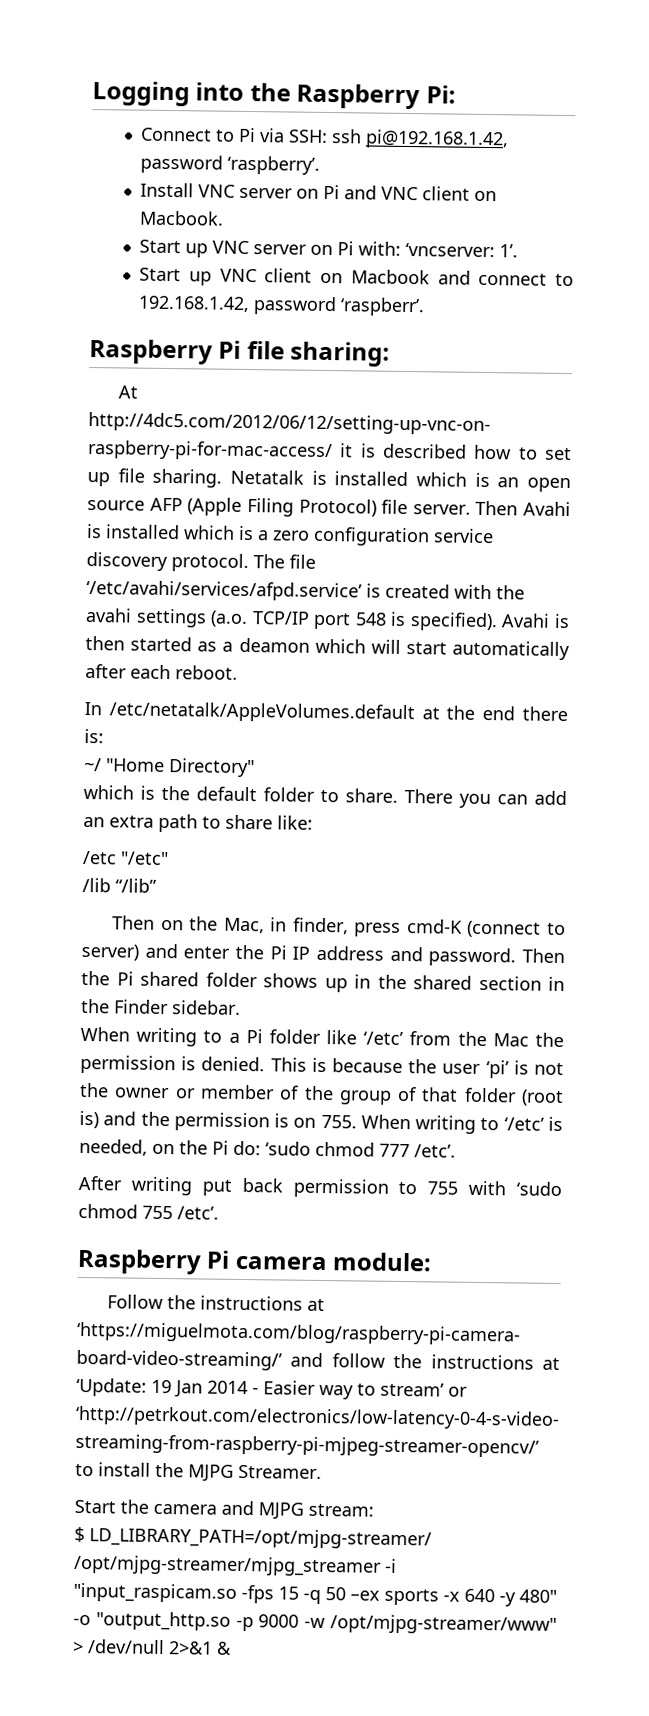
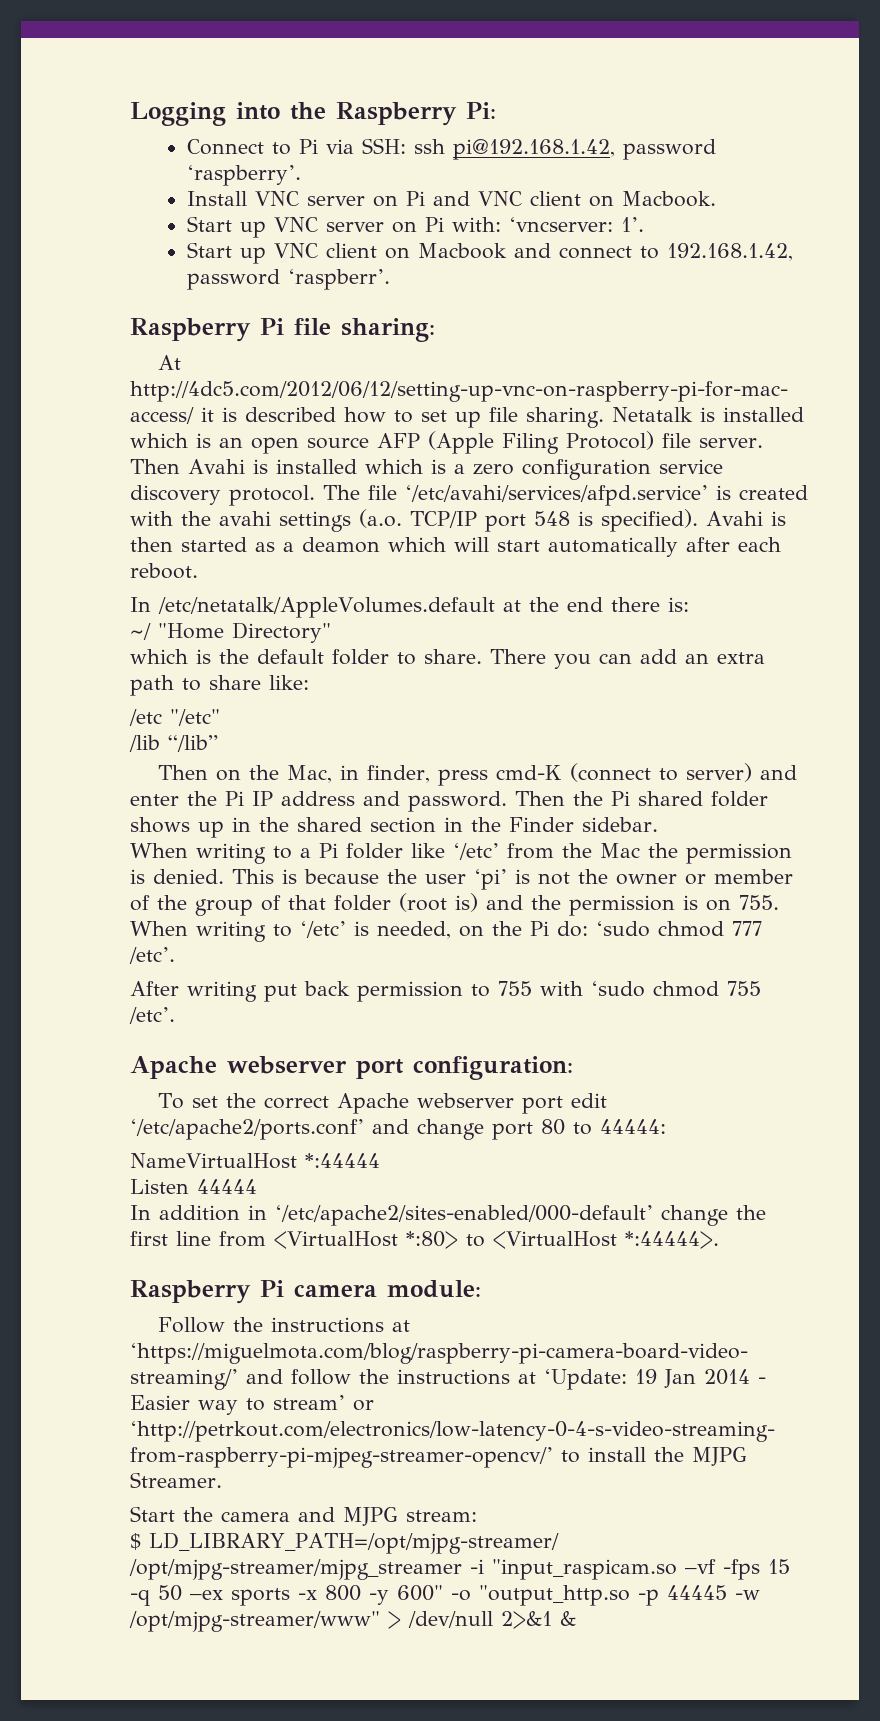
+ Apache webserver port configuration:
+ To set the correct Apache webserver port edit ‘/etc/apache2/ports.conf’ and change port 80 to 44444:
+ NameVirtualHost *:44444
+ Listen 44444
+ In addition in ‘/etc/apache2/sites-enabled/000-default’ change the first line from <VirtualHost *:80> to <VirtualHost *:44444>.
- $ LD_LIBRARY_PATH=/opt/mjpg-streamer/ /opt/mjpg-streamer/mjpg_streamer -i "input_raspicam.so -fps 15 -q 50 –ex sports -x 640 -y 480" -o "output_http.so -p 9000 -w /opt/mjpg-streamer/www" > /dev/null 2>&1 &
+ $ LD_LIBRARY_PATH=/opt/mjpg-streamer/ /opt/mjpg-streamer/mjpg_streamer -i "input_raspicam.so –vf -fps 15 -q 50 –ex sports -x 800 -y 600" -o "output_http.so -p 44445 -w /opt/mjpg-streamer/www" > /dev/null 2>&1 &

